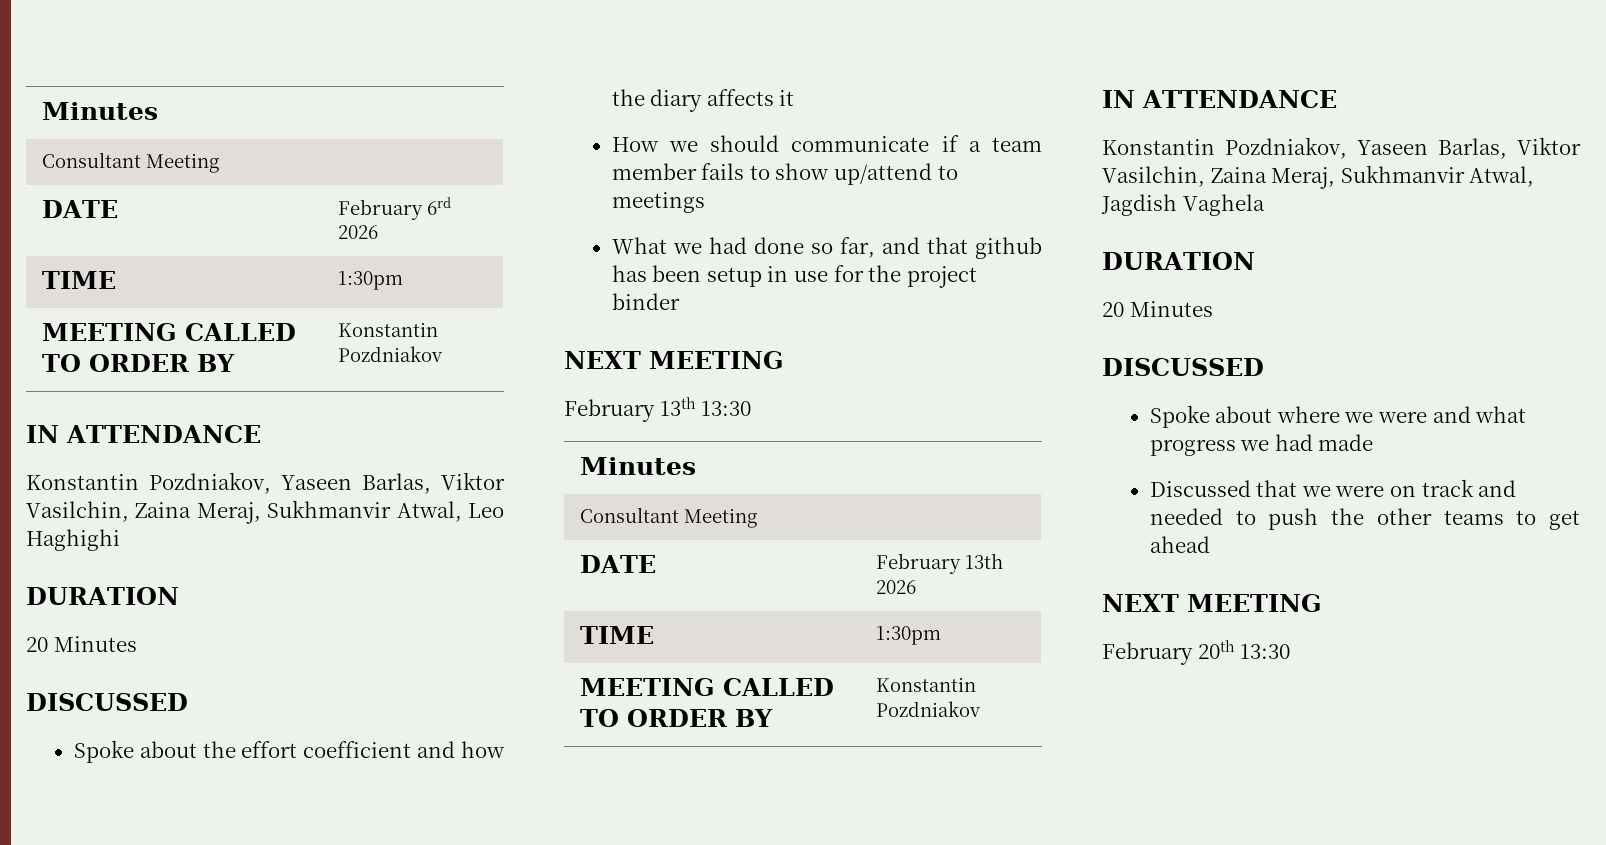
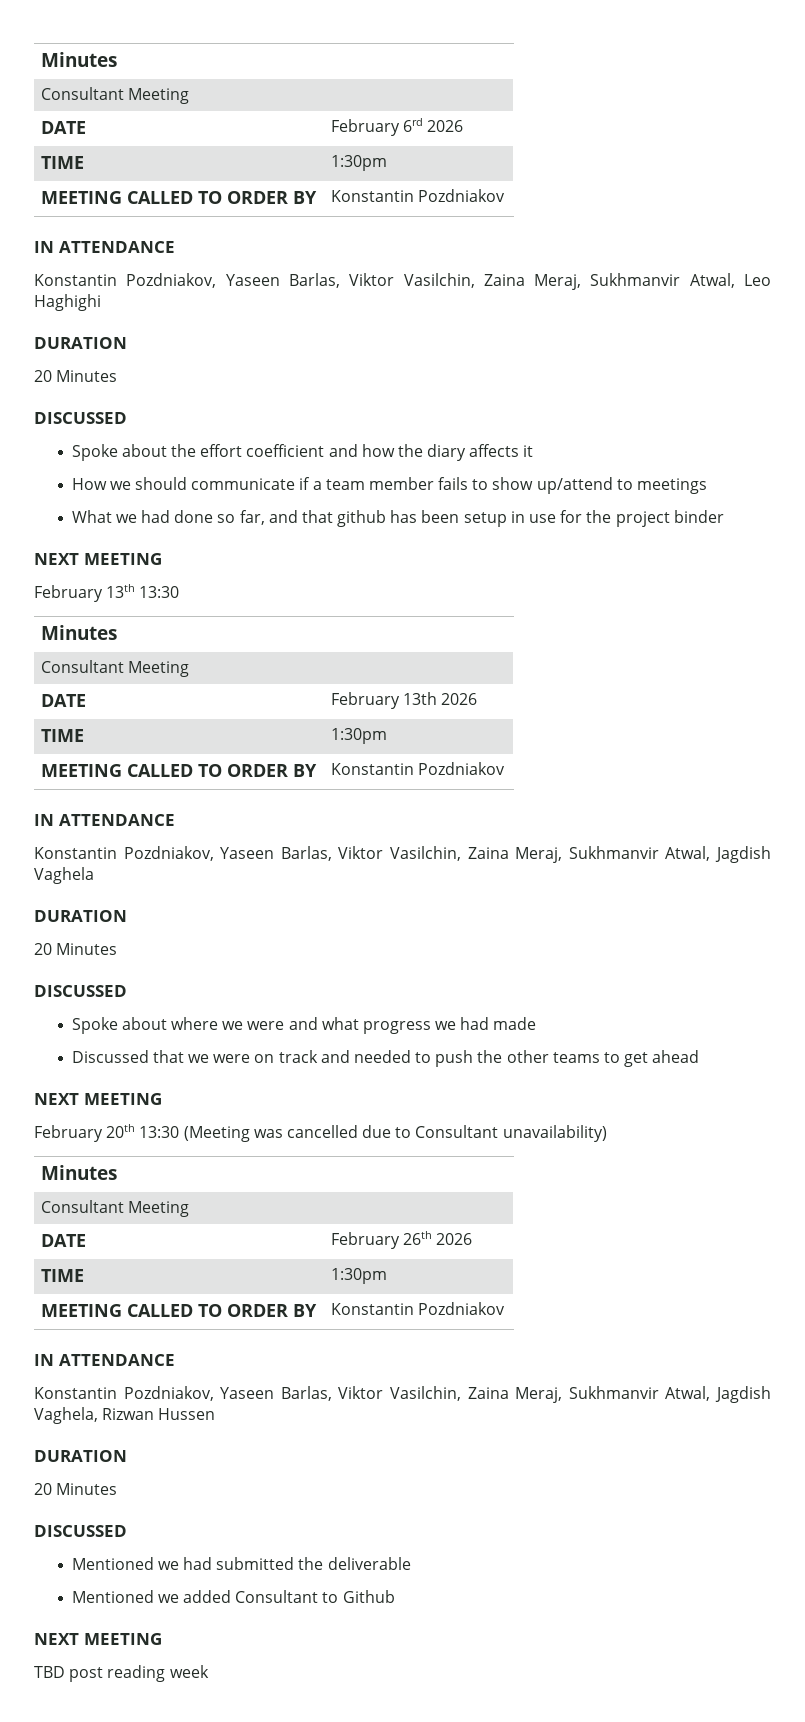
- February 20th 13:30
+ February 20th 13:30 (Meeting was cancelled due to Consultant unavailability)
+ Minutes
+ Consultant Meeting
+ DATE | February 26th 2026
+ TIME | 1:30pm
+ MEETING CALLED TO ORDER BY | Konstantin Pozdniakov
+ IN ATTENDANCE
+ Konstantin Pozdniakov, Yaseen Barlas, Viktor Vasilchin, Zaina Meraj, Sukhmanvir Atwal, Jagdish Vaghela, Rizwan Hussen
+ DURATION
+ 20 Minutes
+ DISCUSSED
+ Mentioned we had submitted the deliverable
+ Mentioned we added Consultant to Github
+ NEXT MEETING
+ TBD post reading week

